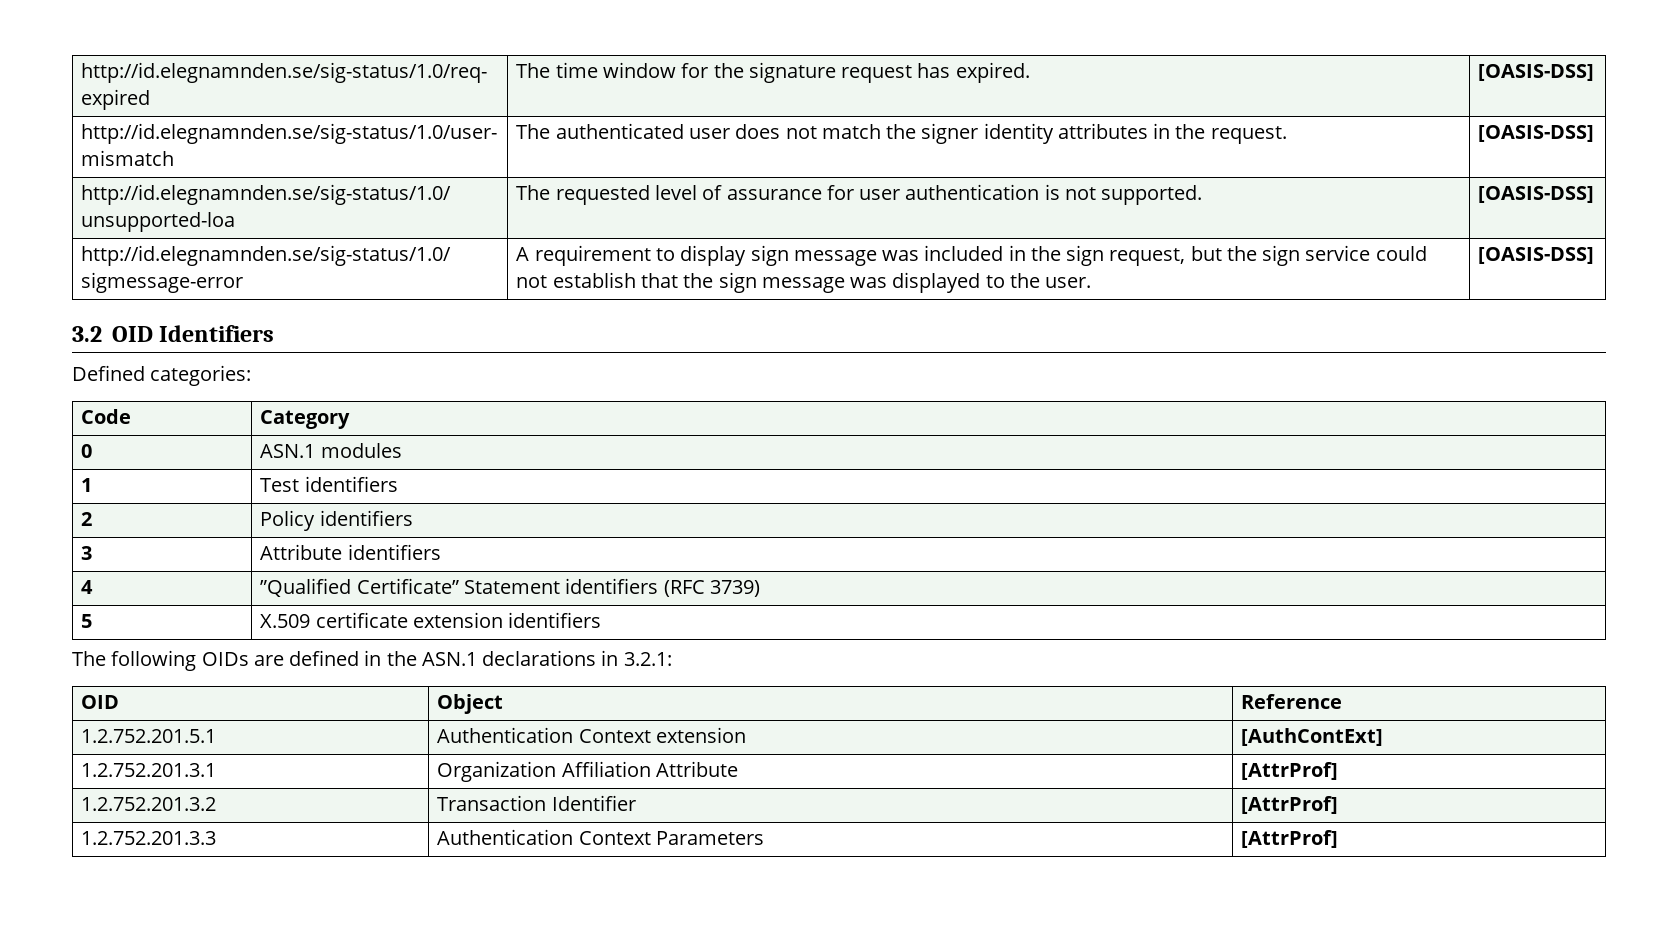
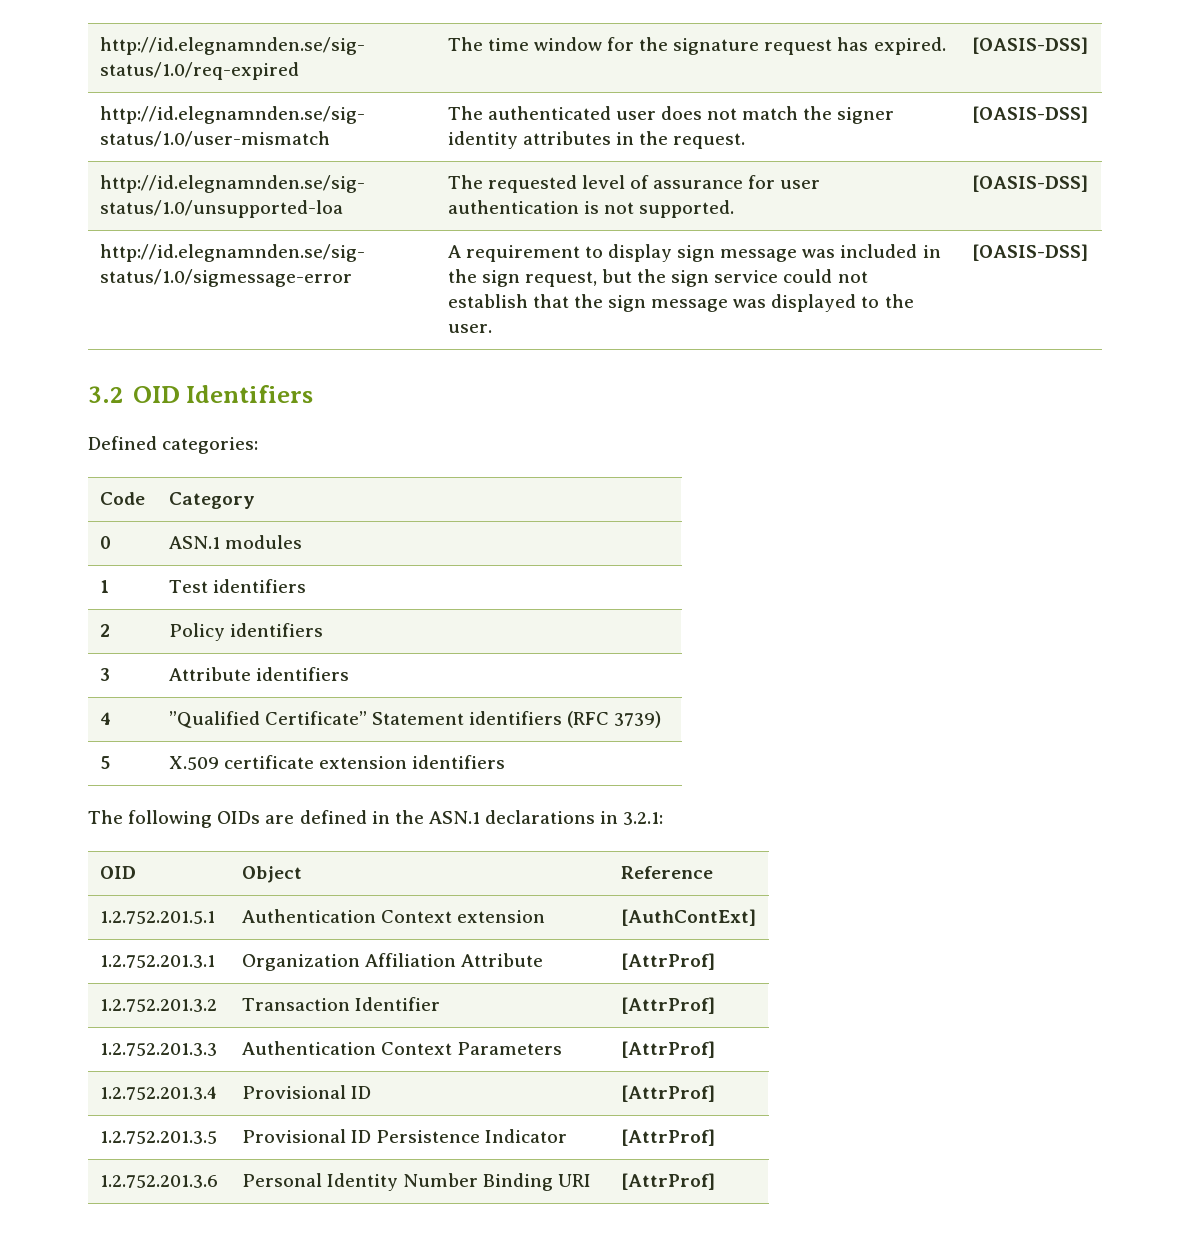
+ 1.2.752.201.3.4 | Provisional ID | [AttrProf]
+ 1.2.752.201.3.5 | Provisional ID Persistence Indicator | [AttrProf]
+ 1.2.752.201.3.6 | Personal Identity Number Binding URI | [AttrProf]

